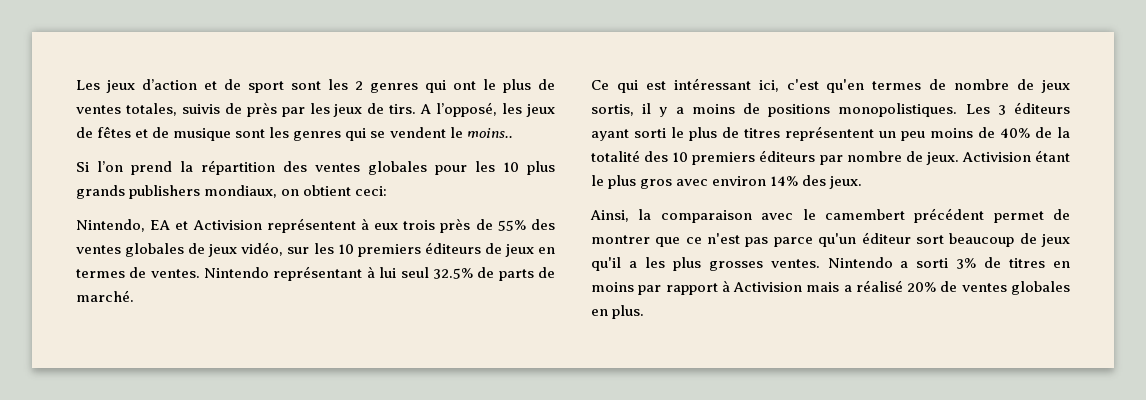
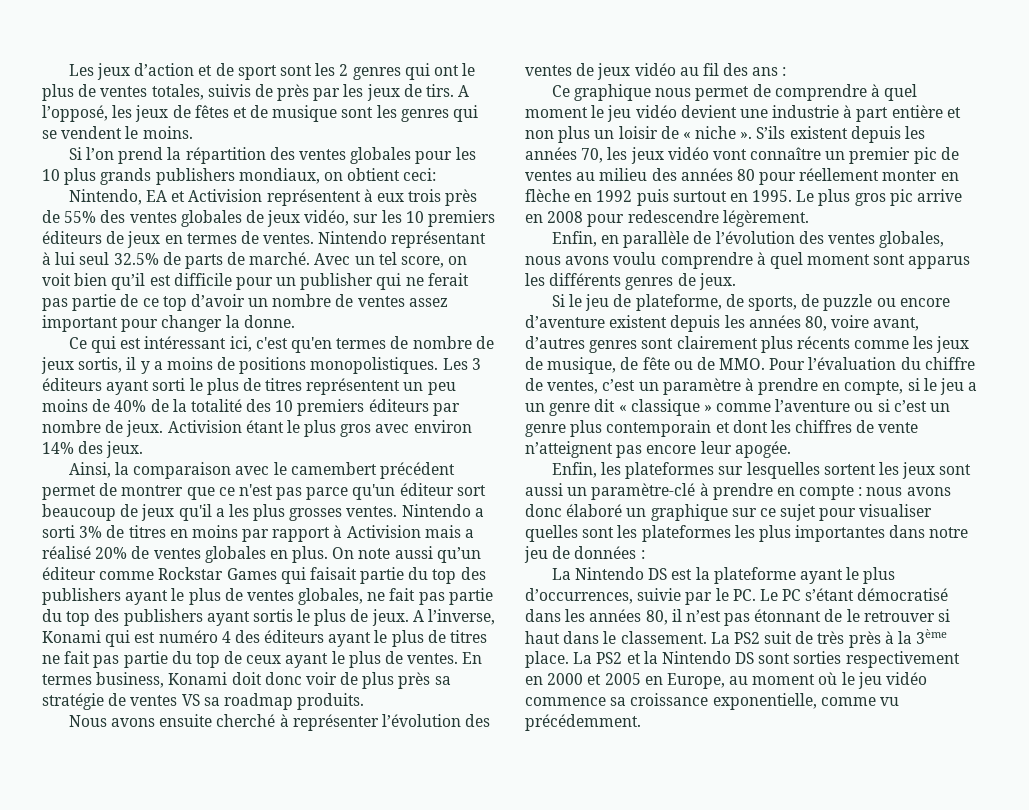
- A l’opposé, les jeux de fêtes et de musique sont les genres qui se vendent le moins..
+ A l’opposé, les jeux de fêtes et de musique sont les genres qui se vendent le moins.
+ Avec un tel score, on voit bien qu’il est difficile pour un publisher qui ne ferait pas partie de ce top d’avoir un nombre de ventes assez important pour changer la donne.
+ On note aussi qu’un éditeur comme Rockstar Games qui faisait partie du top des publishers ayant le plus de ventes globales, ne fait pas partie du top des publishers ayant sortis le plus de jeux. A l’inverse, Konami qui est numéro 4 des éditeurs ayant le plus de titres ne fait pas partie du top de ceux ayant le plus de ventes. En termes business, Konami doit donc voir de plus près sa stratégie de ventes VS sa roadmap produits.
+ Nous avons ensuite cherché à représenter l’évolution des ventes de jeux vidéo au fil des ans :
+ Ce graphique nous permet de comprendre à quel moment le jeu vidéo devient une industrie à part entière et non plus un loisir de « niche ». S’ils existent depuis les années 70, les jeux vidéo vont connaître un premier pic de ventes au milieu des années 80 pour réellement monter en flèche en 1992 puis surtout en 1995. Le plus gros pic arrive en 2008 pour redescendre légèrement.
+ Enfin, en parallèle de l’évolution des ventes globales, nous avons voulu comprendre à quel moment sont apparus les différents genres de jeux.
+ Si le jeu de plateforme, de sports, de puzzle ou encore d’aventure existent depuis les années 80, voire avant, d’autres genres sont clairement plus récents comme les jeux de musique, de fête ou de MMO. Pour l’évaluation du chiffre de ventes, c’est un paramètre à prendre en compte, si le jeu a un genre dit « classique » comme l’aventure ou si c’est un genre plus contemporain et dont les chiffres de vente n’atteignent pas encore leur apogée.
+ Enfin, les plateformes sur lesquelles sortent les jeux sont aussi un paramètre-clé à prendre en compte : nous avons donc élaboré un graphique sur ce sujet pour visualiser quelles sont les plateformes les plus importantes dans notre jeu de données :
+ La Nintendo DS est la plateforme ayant le plus d’occurrences, suivie par le PC. Le PC s’étant démocratisé dans les années 80, il n’est pas étonnant de le retrouver si haut dans le classement. La PS2 suit de très près à la 3ème place. La PS2 et la Nintendo DS sont sorties respectivement en 2000 et 2005 en Europe, au moment où le jeu vidéo commence sa croissance exponentielle, comme vu précédemment.

